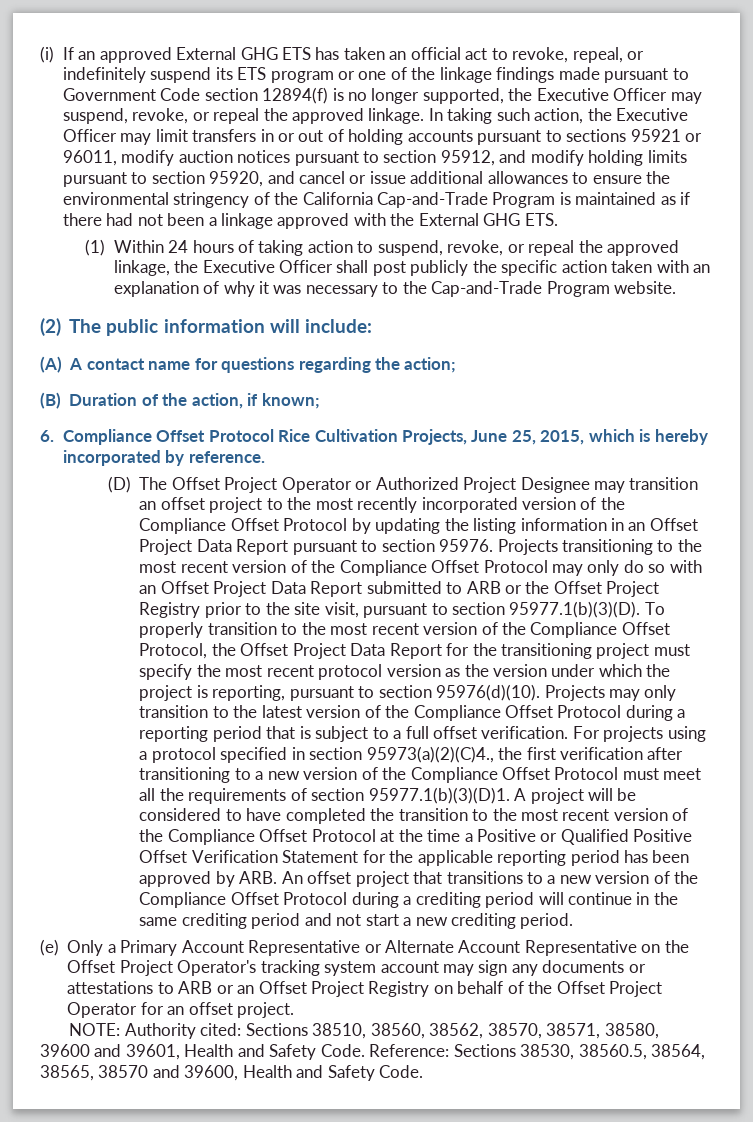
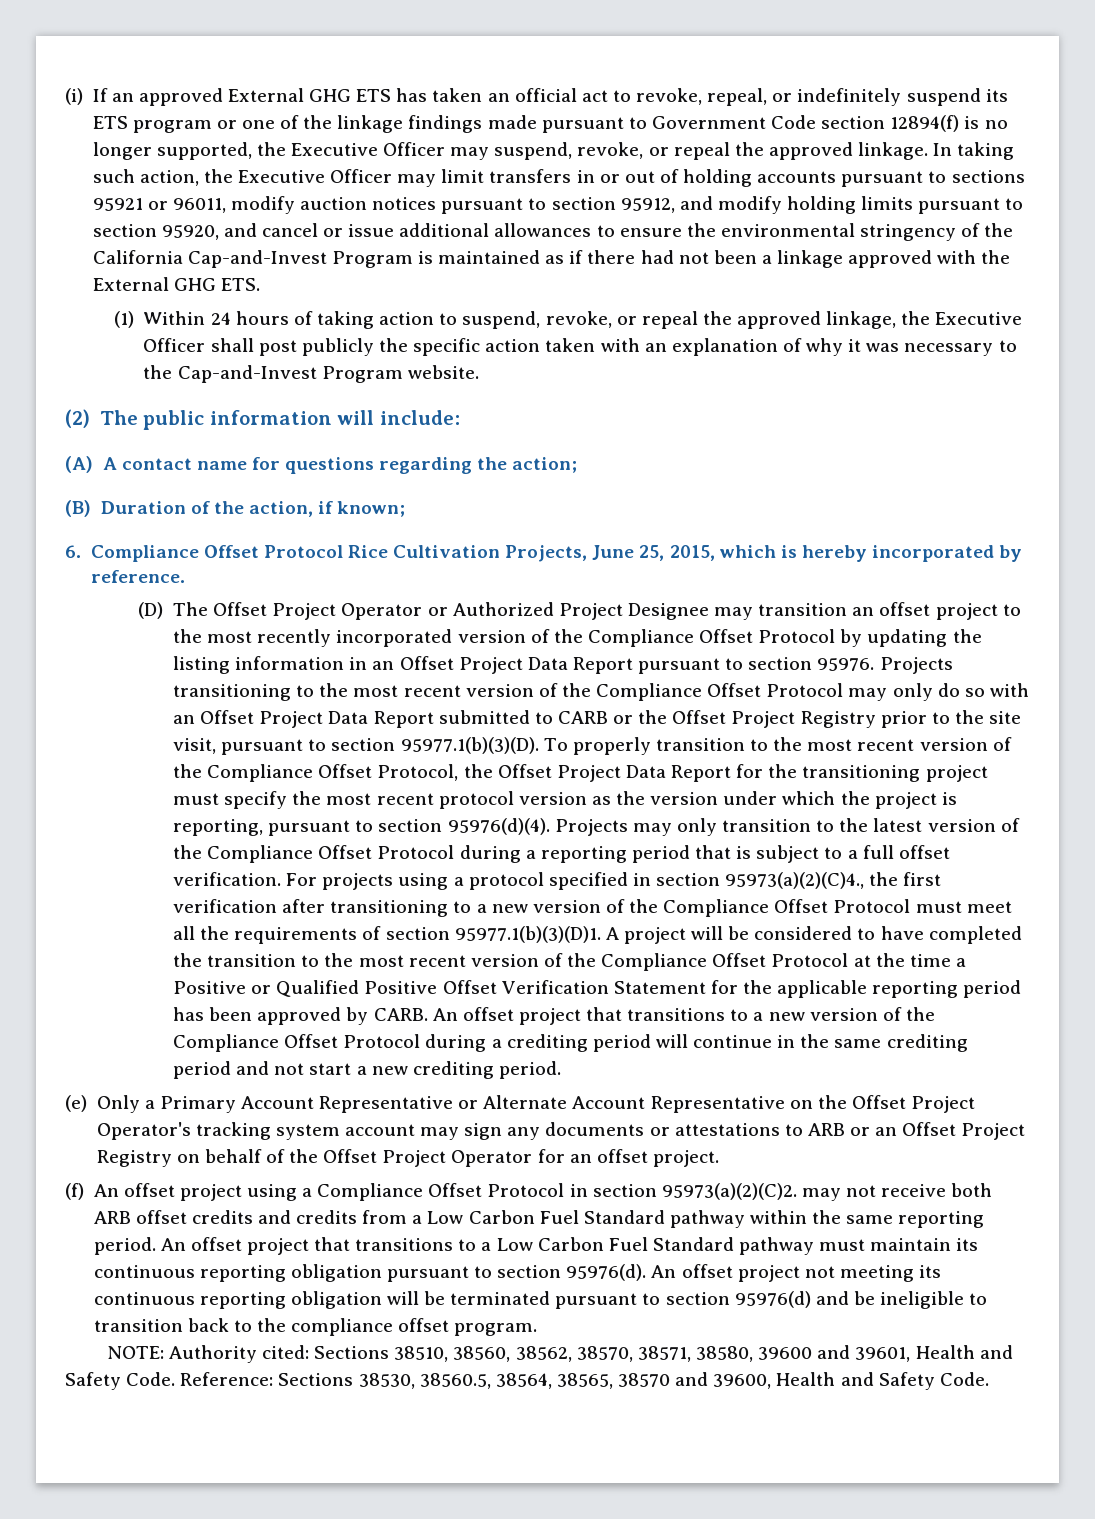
- In taking such action, the Executive Officer may limit transfers in or out of holding accounts pursuant to sections 95921 or 96011, modify auction notices pursuant to section 95912, and modify holding limits pursuant to section 95920, and cancel or issue additional allowances to ensure the environmental stringency of the California Cap-and-Trade Program is maintained as if there had not been a linkage approved with the External GHG ETS.
+ In taking such action, the Executive Officer may limit transfers in or out of holding accounts pursuant to sections 95921 or 96011, modify auction notices pursuant to section 95912, and modify holding limits pursuant to section 95920, and cancel or issue additional allowances to ensure the environmental stringency of the California Cap-and-Invest Program is maintained as if there had not been a linkage approved with the External GHG ETS.
- (1) Within 24 hours of taking action to suspend, revoke, or repeal the approved linkage, the Executive Officer shall post publicly the specific action taken with an explanation of why it was necessary to the Cap-and-Trade Program website.
+ (1) Within 24 hours of taking action to suspend, revoke, or repeal the approved linkage, the Executive Officer shall post publicly the specific action taken with an explanation of why it was necessary to the Cap-and-Invest Program website.
- Projects transitioning to the most recent version of the Compliance Offset Protocol may only do so with an Offset Project Data Report submitted to ARB or the Offset Project Registry prior to the site visit, pursuant to section 95977.1(b)(3)(D). To properly transition to the most recent version of the Compliance Offset Protocol, the Offset Project Data Report for the transitioning project must specify the most recent protocol version as the version under which the project is reporting, pursuant to section 95976(d)(10).
+ Projects transitioning to the most recent version of the Compliance Offset Protocol may only do so with an Offset Project Data Report submitted to CARB or the Offset Project Registry prior to the site visit, pursuant to section 95977.1(b)(3)(D). To properly transition to the most recent version of the Compliance Offset Protocol, the Offset Project Data Report for the transitioning project must specify the most recent protocol version as the version under which the project is reporting, pursuant to section 95976(d)(4).
- For projects using a protocol specified in section 95973(a)(2)(C)4., the first verification after transitioning to a new version of the Compliance Offset Protocol must meet all the requirements of section 95977.1(b)(3)(D)1. A project will be considered to have completed the transition to the most recent version of the Compliance Offset Protocol at the time a Positive or Qualified Positive Offset Verification Statement for the applicable reporting period has been approved by ARB. An offset project that transitions to a new version of the Compliance Offset Protocol during a crediting period will continue in the same crediting period and not start a new crediting period.
+ For projects using a protocol specified in section 95973(a)(2)(C)4., the first verification after transitioning to a new version of the Compliance Offset Protocol must meet all the requirements of section 95977.1(b)(3)(D)1. A project will be considered to have completed the transition to the most recent version of the Compliance Offset Protocol at the time a Positive or Qualified Positive Offset Verification Statement for the applicable reporting period has been approved by CARB. An offset project that transitions to a new version of the Compliance Offset Protocol during a crediting period will continue in the same crediting period and not start a new crediting period.
+ (f) An offset project using a Compliance Offset Protocol in section 95973(a)(2)(C)2. may not receive both ARB offset credits and credits from a Low Carbon Fuel Standard pathway within the same reporting period. An offset project that transitions to a Low Carbon Fuel Standard pathway must maintain its continuous reporting obligation pursuant to section 95976(d). An offset project not meeting its continuous reporting obligation will be terminated pursuant to section 95976(d) and be ineligible to transition back to the compliance offset program.

